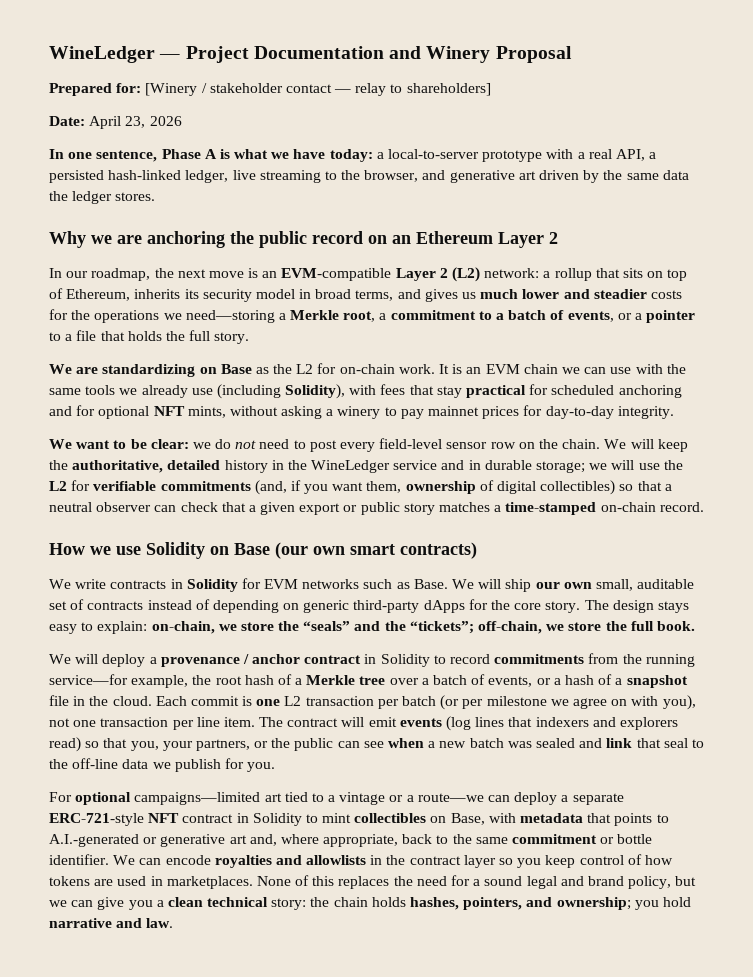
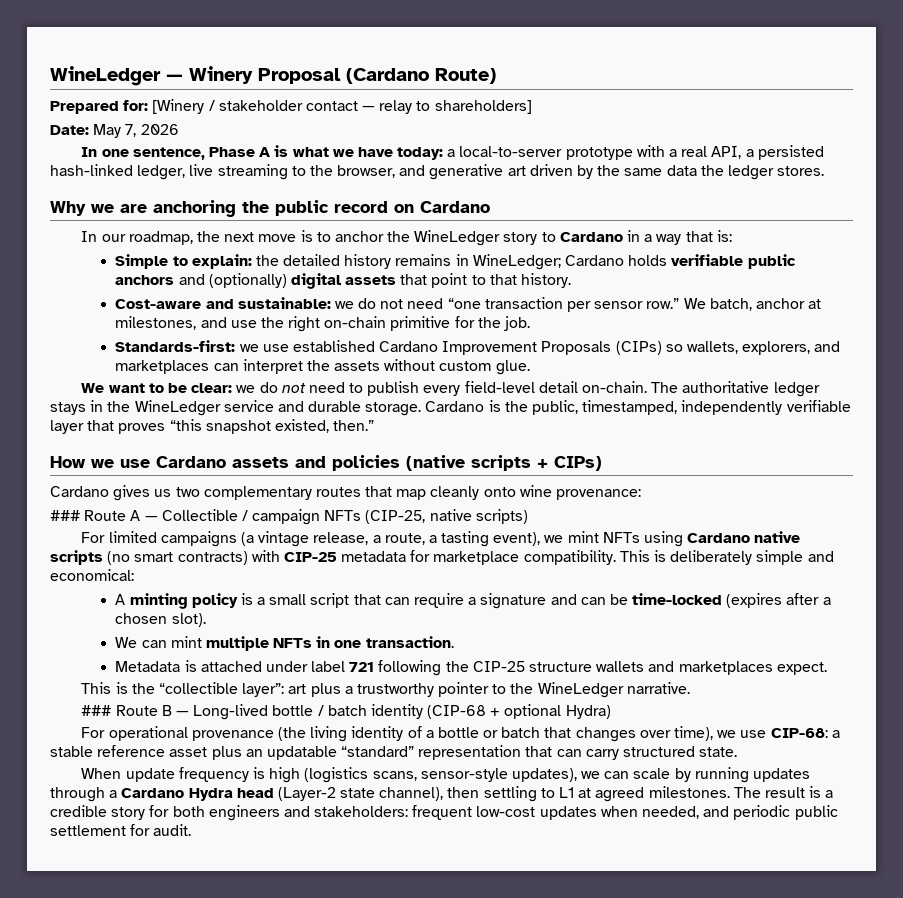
- WineLedger — Project Documentation and Winery Proposal
+ WineLedger — Winery Proposal (Cardano Route)
- Date: April 23, 2026
+ Date: May 7, 2026
- Why we are anchoring the public record on an Ethereum Layer 2
+ Why we are anchoring the public record on Cardano
- In our roadmap, the next move is an EVM-compatible Layer 2 (L2) network: a rollup that sits on top of Ethereum, inherits its security model in broad terms, and gives us much lower and steadier costs for the operations we need—storing a Merkle root, a commitment to a batch of events, or a pointer to a file that holds the full story.
- We are standardizing on Base as the L2 for on-chain work. It is an EVM chain we can use with the same tools we already use (including Solidity), with fees that stay practical for scheduled anchoring and for optional NFT mints, without asking a winery to pay mainnet prices for day-to-day integrity.
+ In our roadmap, the next move is to anchor the WineLedger story to Cardano in a way that is:
+ Simple to explain: the detailed history remains in WineLedger; Cardano holds verifiable public anchors and (optionally) digital assets that point to that history.
+ Cost-aware and sustainable: we do not need “one transaction per sensor row.” We batch, anchor at milestones, and use the right on-chain primitive for the job.
+ Standards-first: we use established Cardano Improvement Proposals (CIPs) so wallets, explorers, and marketplaces can interpret the assets without custom glue.
- We want to be clear: we do not need to post every field-level sensor row on the chain. We will keep the authoritative, detailed history in the WineLedger service and in durable storage; we will use the L2 for verifiable commitments (and, if you want them, ownership of digital collectibles) so that a neutral observer can check that a given export or public story matches a time-stamped on-chain record.
- How we use Solidity on Base (our own smart contracts)
- We write contracts in Solidity for EVM networks such as Base. We will ship our own small, auditable set of contracts instead of depending on generic third-party dApps for the core story. The design stays easy to explain: on-chain, we store the “seals” and the “tickets”; off-chain, we store the full book.
- We will deploy a provenance / anchor contract in Solidity to record commitments from the running service—for example, the root hash of a Merkle tree over a batch of events, or a hash of a snapshot file in the cloud. Each commit is one L2 transaction per batch (or per milestone we agree on with you), not one transaction per line item. The contract will emit events (log lines that indexers and explorers read) so that you, your partners, or the public can see when a new batch was sealed and link that seal to the off-line data we publish for you.
- For optional campaigns—limited art tied to a vintage or a route—we can deploy a separate ERC-721-style NFT contract in Solidity to mint collectibles on Base, with metadata that points to A.I.-generated or generative art and, where appropriate, back to the same commitment or bottle identifier. We can encode royalties and allowlists in the contract layer so you keep control of how tokens are used in marketplaces. None of this replaces the need for a sound legal and brand policy, but we can give you a clean technical story: the chain holds hashes, pointers, and ownership; you hold narrative and law.
+ We want to be clear: we do not need to publish every field-level detail on-chain. The authoritative ledger stays in the WineLedger service and durable storage. Cardano is the public, timestamped, independently verifiable layer that proves “this snapshot existed, then.”
+ How we use Cardano assets and policies (native scripts + CIPs)
+ Cardano gives us two complementary routes that map cleanly onto wine provenance:
+ ### Route A — Collectible / campaign NFTs (CIP-25, native scripts)
+ For limited campaigns (a vintage release, a route, a tasting event), we mint NFTs using Cardano native scripts (no smart contracts) with CIP-25 metadata for marketplace compatibility. This is deliberately simple and economical:
+ A minting policy is a small script that can require a signature and can be time-locked (expires after a chosen slot).
+ We can mint multiple NFTs in one transaction.
+ Metadata is attached under label 721 following the CIP-25 structure wallets and marketplaces expect.
+ This is the “collectible layer”: art plus a trustworthy pointer to the WineLedger narrative.
+ ### Route B — Long-lived bottle / batch identity (CIP-68 + optional Hydra)
+ For operational provenance (the living identity of a bottle or batch that changes over time), we use CIP-68: a stable reference asset plus an updatable “standard” representation that can carry structured state.
+ When update frequency is high (logistics scans, sensor-style updates), we can scale by running updates through a Cardano Hydra head (Layer-2 state channel), then settling to L1 at agreed milestones. The result is a credible story for both engineers and stakeholders: frequent low-cost updates when needed, and periodic public settlement for audit.

